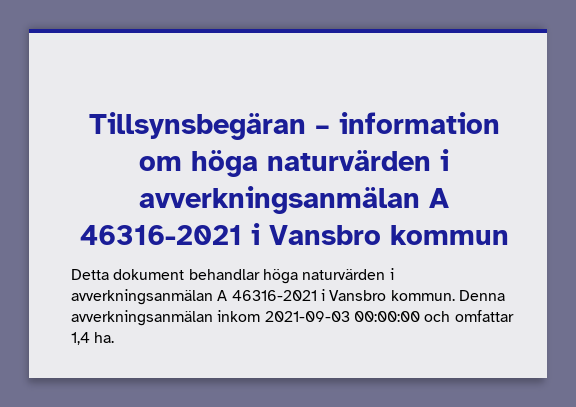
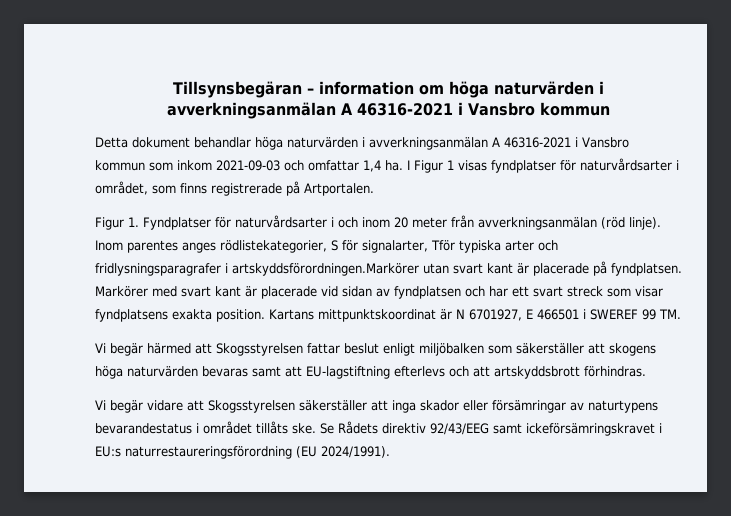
- Detta dokument behandlar höga naturvärden i avverkningsanmälan A 46316-2021 i Vansbro kommun. Denna avverkningsanmälan inkom 2021-09-03 00:00:00 och omfattar 1,4 ha.
+ Detta dokument behandlar höga naturvärden i avverkningsanmälan A 46316-2021 i Vansbro kommun som inkom 2021-09-03 och omfattar 1,4 ha.
+ I Figur 1 visas fyndplatser för naturvårdsarter i området, som finns registrerade på Artportalen.
+ Figur 1. Fyndplatser för naturvårdsarter i och inom 20 meter från avverkningsanmälan (röd linje). Inom parentes anges rödlistekategorier, S för signalarter, Tför typiska arter och fridlysningsparagrafer i artskyddsförordningen.Markörer utan svart kant är placerade på fyndplatsen. Markörer med svart kant är placerade vid sidan av fyndplatsen och har ett svart streck som visar fyndplatsens exakta position. Kartans mittpunktskoordinat är N 6701927, E 466501 i SWEREF 99 TM.
+ Vi begär härmed att Skogsstyrelsen fattar beslut enligt miljöbalken som säkerställer att skogens höga naturvärden bevaras samt att EU-lagstiftning efterlevs och att artskyddsbrott förhindras.
+ Vi begär vidare att Skogsstyrelsen säkerställer att inga skador eller försämringar av naturtypens bevarandestatus i området tillåts ske. Se Rådets direktiv 92/43/EEG samt ickeförsämringskravet i EU:s naturrestaureringsförordning (EU 2024/1991).

